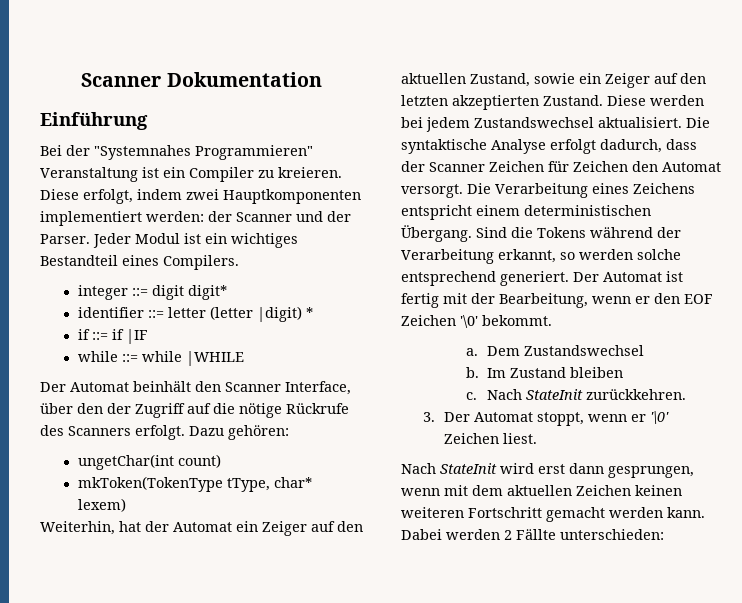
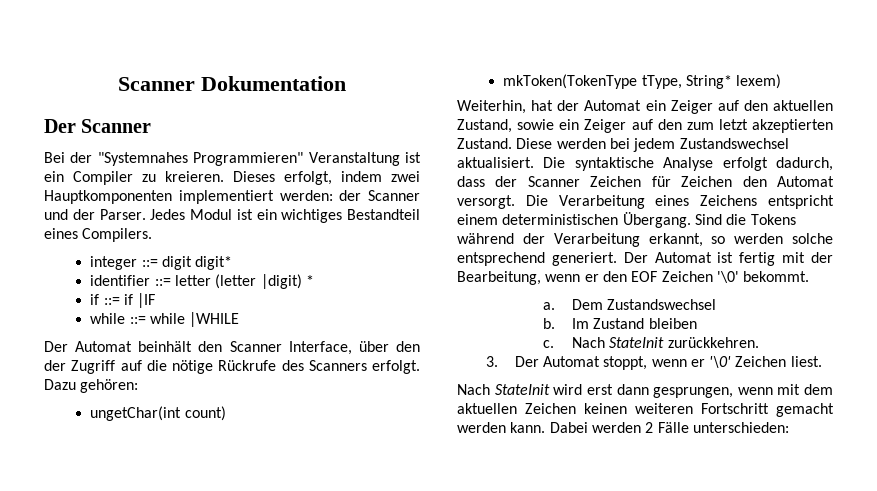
- Einführung
+ Der Scanner
- Diese erfolgt, indem zwei Hauptkomponenten implementiert werden: der Scanner und der Parser.
+ Dieses erfolgt, indem zwei Hauptkomponenten implementiert werden: der Scanner und der Parser.
- Jeder Modul ist ein wichtiges Bestandteil eines Compilers.
+ Jedes Modul ist ein wichtiges Bestandteil eines Compilers.
- mkToken(TokenType tType, char* lexem)
+ mkToken(TokenType tType, String* lexem)
- Weiterhin, hat der Automat ein Zeiger auf den aktuellen Zustand, sowie ein Zeiger auf den letzten akzeptierten Zustand.
+ Weiterhin, hat der Automat ein Zeiger auf den aktuellen Zustand, sowie ein Zeiger auf den zum letzt akzeptierten Zustand.
- Dabei werden 2 Fällte unterschieden:
+ Dabei werden 2 Fälle unterschieden:

